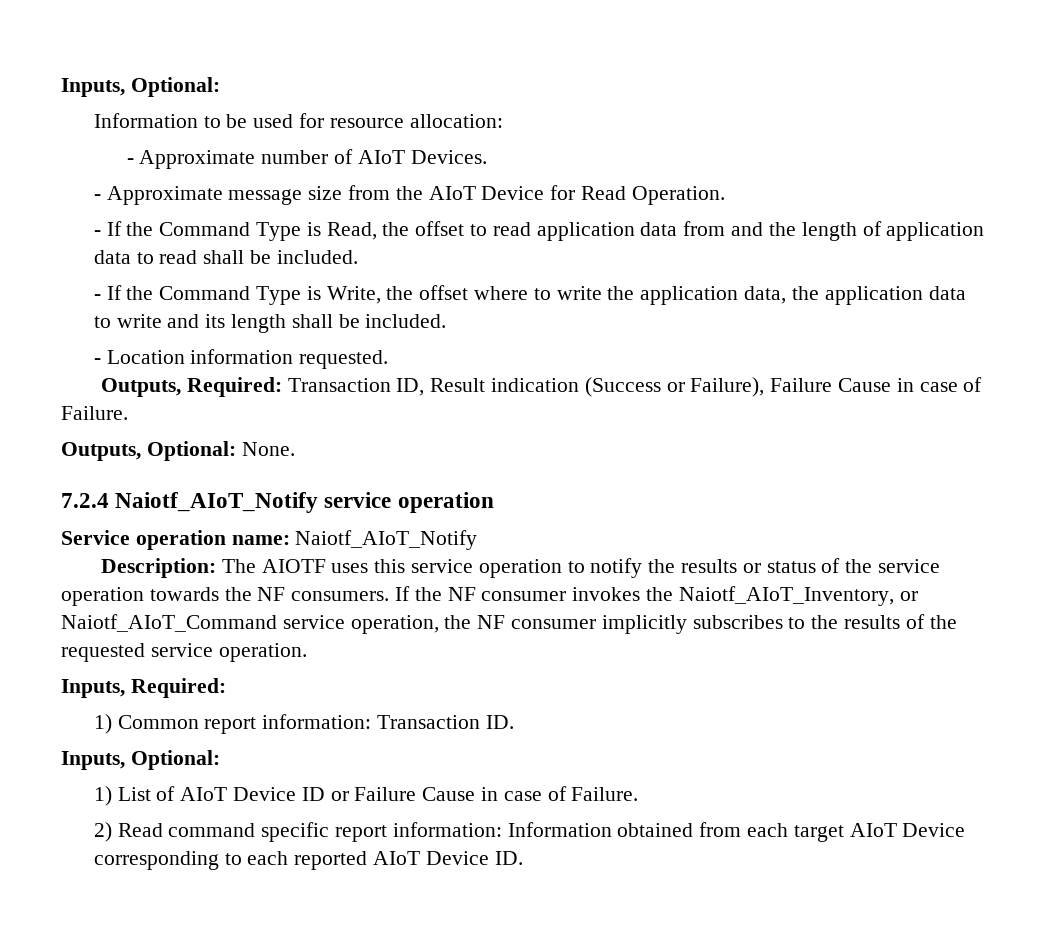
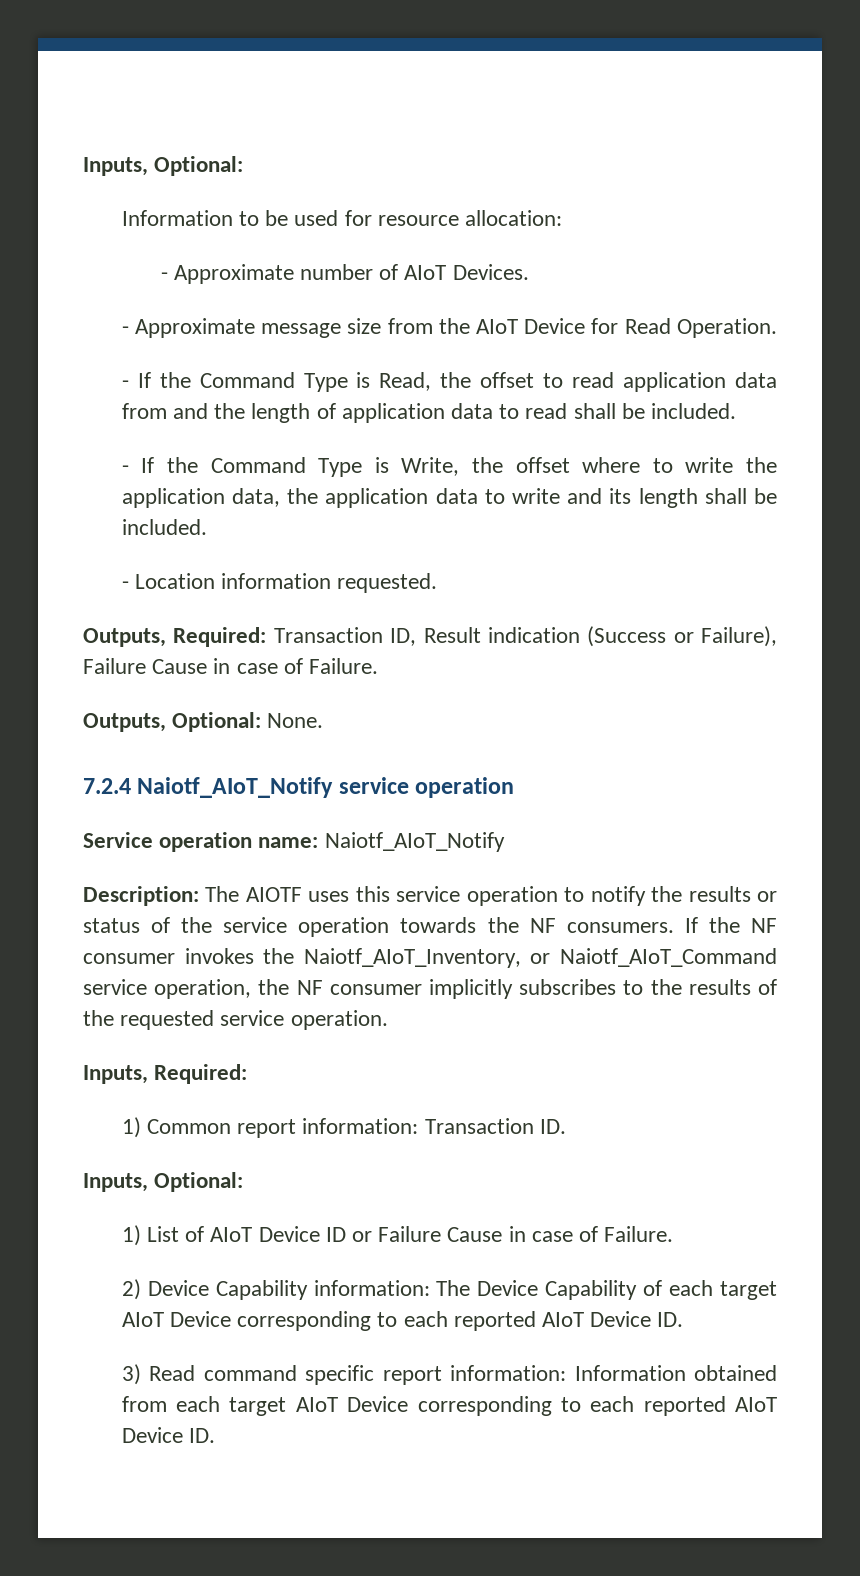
- 2) Read command specific report information: Information obtained from each target AIoT Device corresponding to each reported AIoT Device ID.
+ 2) Device Capability information: The Device Capability of each target AIoT Device corresponding to each reported AIoT Device ID.
+ 3) Read command specific report information: Information obtained from each target AIoT Device corresponding to each reported AIoT Device ID.

